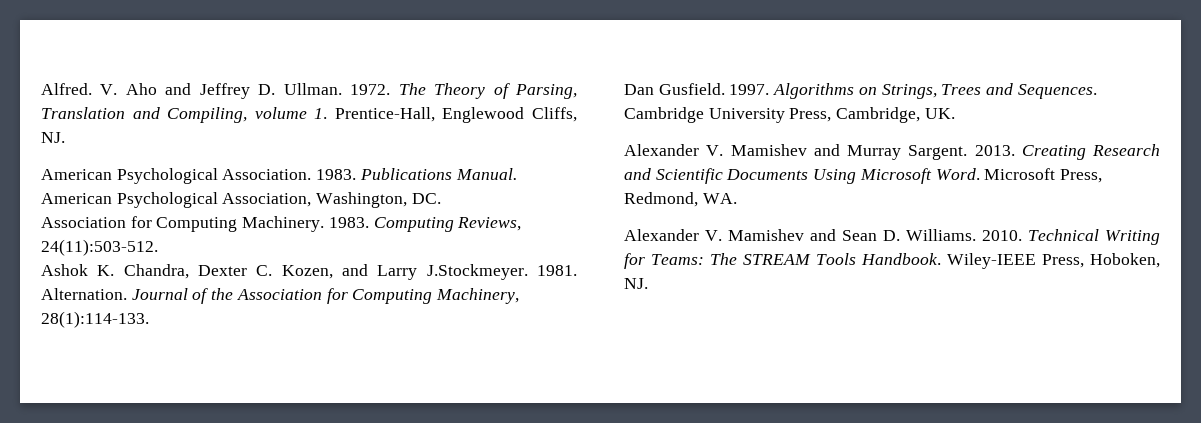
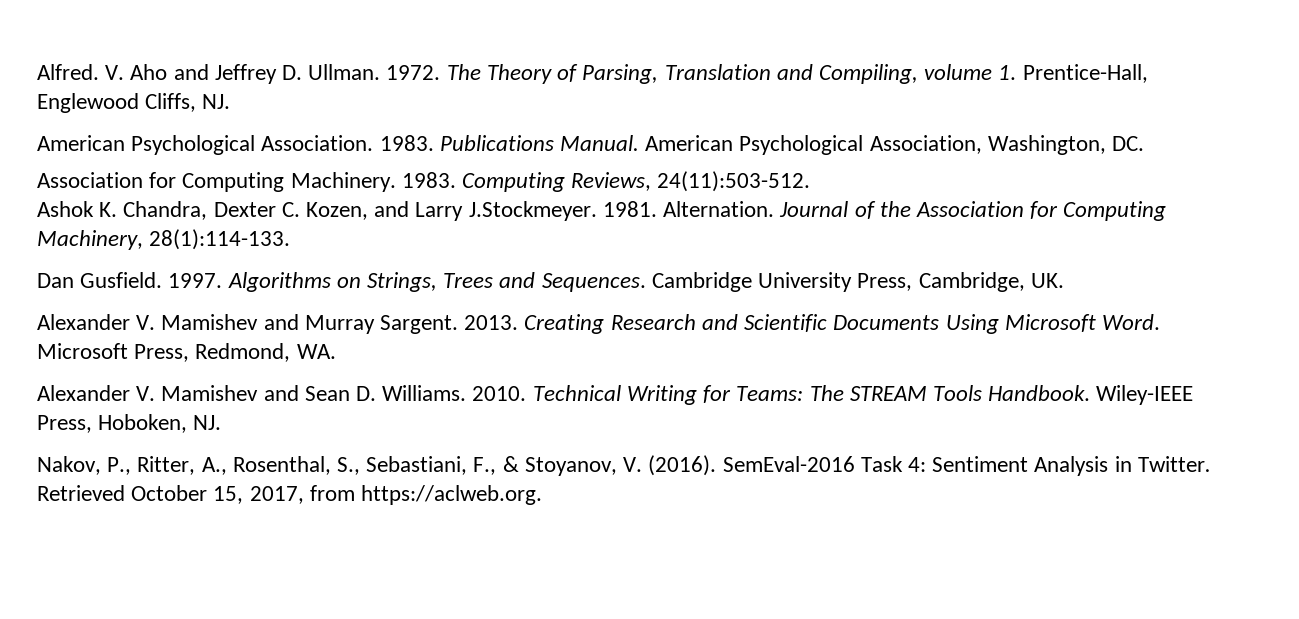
+ Nakov, P., Ritter, A., Rosenthal, S., Sebastiani, F., & Stoyanov, V. (2016). SemEval-2016 Task 4: Sentiment Analysis in Twitter. Retrieved October 15, 2017, from https://aclweb.org.

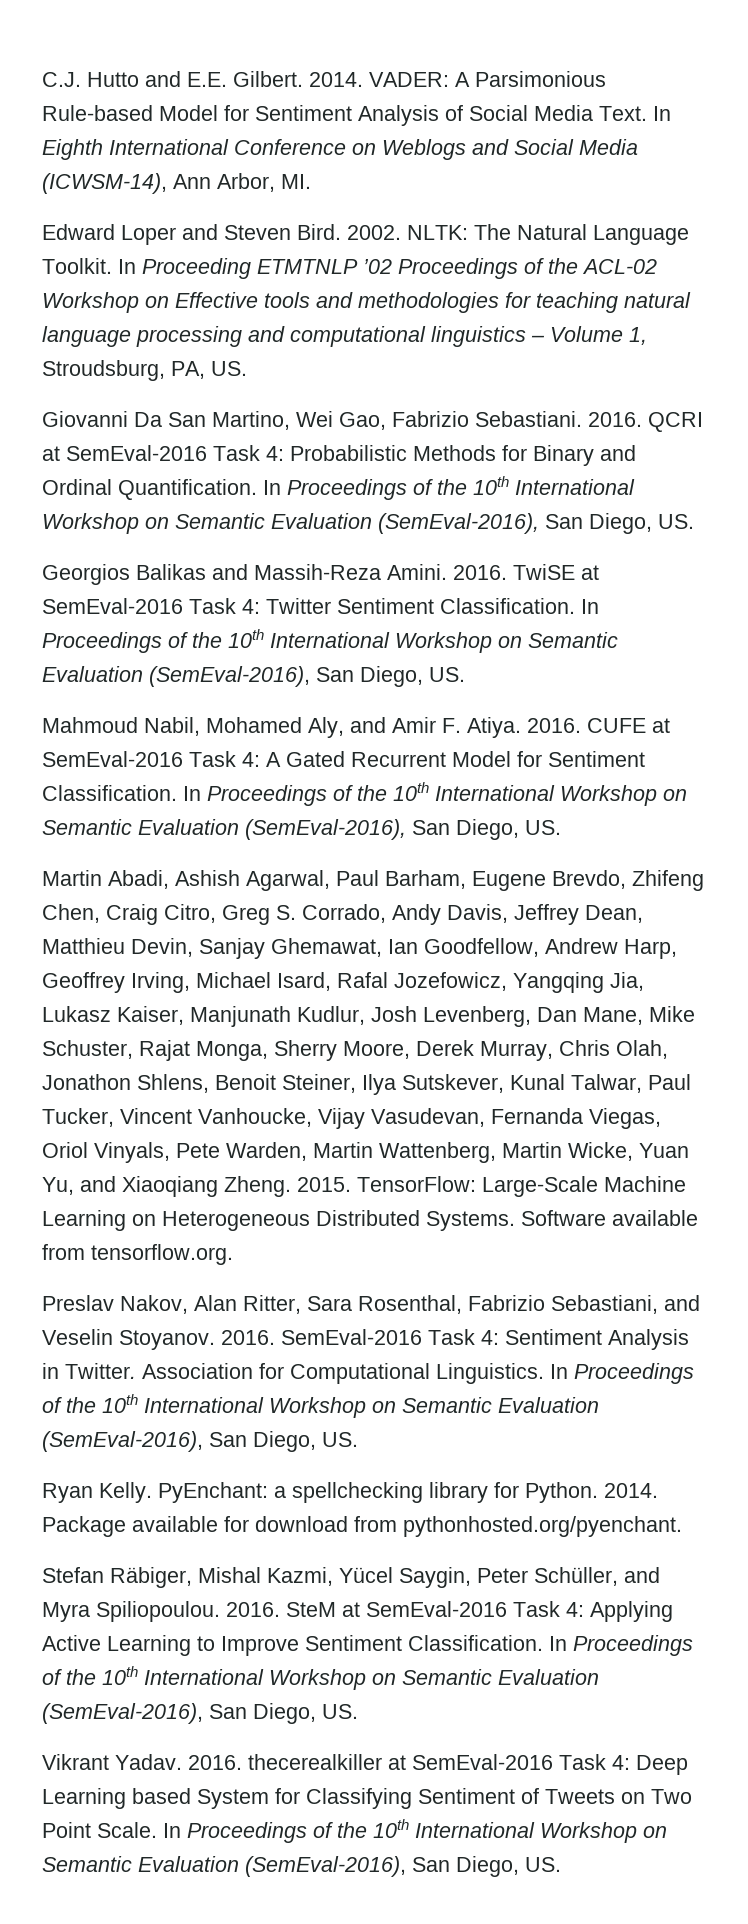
- Alfred. V. Aho and Jeffrey D. Ullman. 1972. The Theory of Parsing, Translation and Compiling, volume 1. Prentice-Hall, Englewood Cliffs, NJ.
- American Psychological Association. 1983. Publications Manual. American Psychological Association, Washington, DC.
- Association for Computing Machinery. 1983. Computing Reviews, 24(11):503-512.
- Ashok K. Chandra, Dexter C. Kozen, and Larry J.Stockmeyer. 1981. Alternation. Journal of the Association for Computing Machinery, 28(1):114-133.
- Dan Gusfield. 1997. Algorithms on Strings, Trees and Sequences. Cambridge University Press, Cambridge, UK.
- Alexander V. Mamishev and Murray Sargent. 2013. Creating Research and Scientific Documents Using Microsoft Word. Microsoft Press, Redmond, WA.
- Alexander V. Mamishev and Sean D. Williams. 2010. Technical Writing for Teams: The STREAM Tools Handbook. Wiley-IEEE Press, Hoboken, NJ.
- Nakov, P., Ritter, A., Rosenthal, S., Sebastiani, F., & Stoyanov, V. (2016).
+ C.J. Hutto and E.E. Gilbert. 2014. VADER: A Parsimonious Rule-based Model for Sentiment Analysis of Social Media Text. In Eighth International Conference on Weblogs and Social Media (ICWSM-14), Ann Arbor, MI.
+ Edward Loper and Steven Bird. 2002. NLTK: The Natural Language Toolkit. In Proceeding ETMTNLP ’02 Proceedings of the ACL-02 Workshop on Effective tools and methodologies for teaching natural language processing and computational linguistics – Volume 1, Stroudsburg, PA, US.
+ Giovanni Da San Martino, Wei Gao, Fabrizio Sebastiani. 2016. QCRI at SemEval-2016 Task 4: Probabilistic Methods for Binary and Ordinal Quantification. In Proceedings of the 10th International Workshop on Semantic Evaluation (SemEval-2016), San Diego, US.
+ Georgios Balikas and Massih-Reza Amini. 2016. TwiSE at SemEval-2016 Task 4: Twitter Sentiment Classification. In Proceedings of the 10th International Workshop on Semantic Evaluation (SemEval-2016), San Diego, US.
+ Mahmoud Nabil, Mohamed Aly, and Amir F. Atiya. 2016. CUFE at SemEval-2016 Task 4: A Gated Recurrent Model for Sentiment Classification. In Proceedings of the 10th International Workshop on Semantic Evaluation (SemEval-2016), San Diego, US.
+ Martin Abadi, Ashish Agarwal, Paul Barham, Eugene Brevdo, Zhifeng Chen, Craig Citro, Greg S. Corrado, Andy Davis, Jeffrey Dean, Matthieu Devin, Sanjay Ghemawat, Ian Goodfellow, Andrew Harp, Geoffrey Irving, Michael Isard, Rafal Jozefowicz, Yangqing Jia, Lukasz Kaiser, Manjunath Kudlur, Josh Levenberg, Dan Mane, Mike Schuster, Rajat Monga, Sherry Moore, Derek Murray, Chris Olah, Jonathon Shlens, Benoit Steiner, Ilya Sutskever, Kunal Talwar, Paul Tucker, Vincent Vanhoucke, Vijay Vasudevan, Fernanda Viegas, Oriol Vinyals, Pete Warden, Martin Wattenberg, Martin Wicke, Yuan Yu, and Xiaoqiang Zheng. 2015. TensorFlow: Large-Scale Machine Learning on Heterogeneous Distributed Systems. Software available from tensorflow.org.
+ Preslav Nakov, Alan Ritter, Sara Rosenthal, Fabrizio Sebastiani, and Veselin Stoyanov. 2016.
- Retrieved October 15, 2017, from https://aclweb.org.
+ Association for Computational Linguistics. In Proceedings of the 10th International Workshop on Semantic Evaluation (SemEval-2016), San Diego, US.
+ Ryan Kelly. PyEnchant: a spellchecking library for Python. 2014. Package available for download from pythonhosted.org/pyenchant.
+ Stefan Räbiger, Mishal Kazmi, Yücel Saygin, Peter Schüller, and Myra Spiliopoulou. 2016. SteM at SemEval-2016 Task 4: Applying Active Learning to Improve Sentiment Classification. In Proceedings of the 10th International Workshop on Semantic Evaluation (SemEval-2016), San Diego, US.
+ Vikrant Yadav. 2016. thecerealkiller at SemEval-2016 Task 4: Deep Learning based System for Classifying Sentiment of Tweets on Two Point Scale. In Proceedings of the 10th International Workshop on Semantic Evaluation (SemEval-2016), San Diego, US.

